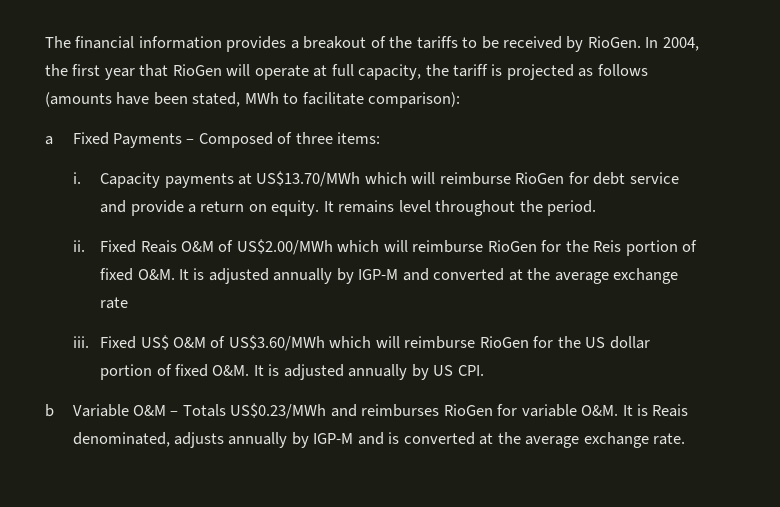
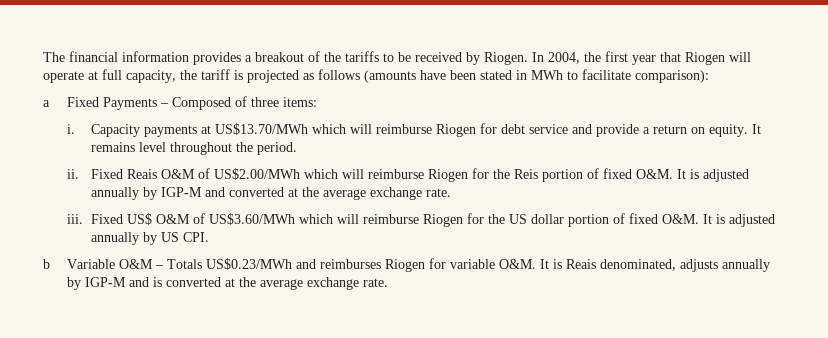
- The financial information provides a breakout of the tariffs to be received by RioGen.
+ The financial information provides a breakout of the tariffs to be received by Riogen.
- In 2004, the first year that RioGen will operate at full capacity, the tariff is projected as follows (amounts have been stated, MWh to facilitate comparison):
+ In 2004, the first year that Riogen will operate at full capacity, the tariff is projected as follows (amounts have been stated in MWh to facilitate comparison):
- Capacity payments at US$13.70/MWh which will reimburse RioGen for debt service and provide a return on equity.
+ Capacity payments at US$13.70/MWh which will reimburse Riogen for debt service and provide a return on equity.
- Fixed Reais O&M of US$2.00/MWh which will reimburse RioGen for the Reis portion of fixed O&M. It is adjusted annually by IGP-M and converted at the average exchange rate
+ Fixed Reais O&M of US$2.00/MWh which will reimburse Riogen for the Reis portion of fixed O&M. It is adjusted annually by IGP-M and converted at the average exchange rate.
- Fixed US$ O&M of US$3.60/MWh which will reimburse RioGen for the US dollar portion of fixed O&M. It is adjusted annually by US CPI.
+ Fixed US$ O&M of US$3.60/MWh which will reimburse Riogen for the US dollar portion of fixed O&M. It is adjusted annually by US CPI.
- b Variable O&M – Totals US$0.23/MWh and reimburses RioGen for variable O&M. It is Reais denominated, adjusts annually by IGP-M and is converted at the average exchange rate.
+ b Variable O&M – Totals US$0.23/MWh and reimburses Riogen for variable O&M. It is Reais denominated, adjusts annually by IGP-M and is converted at the average exchange rate.

